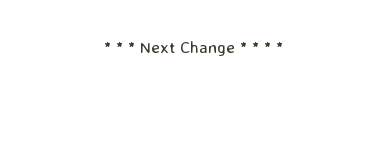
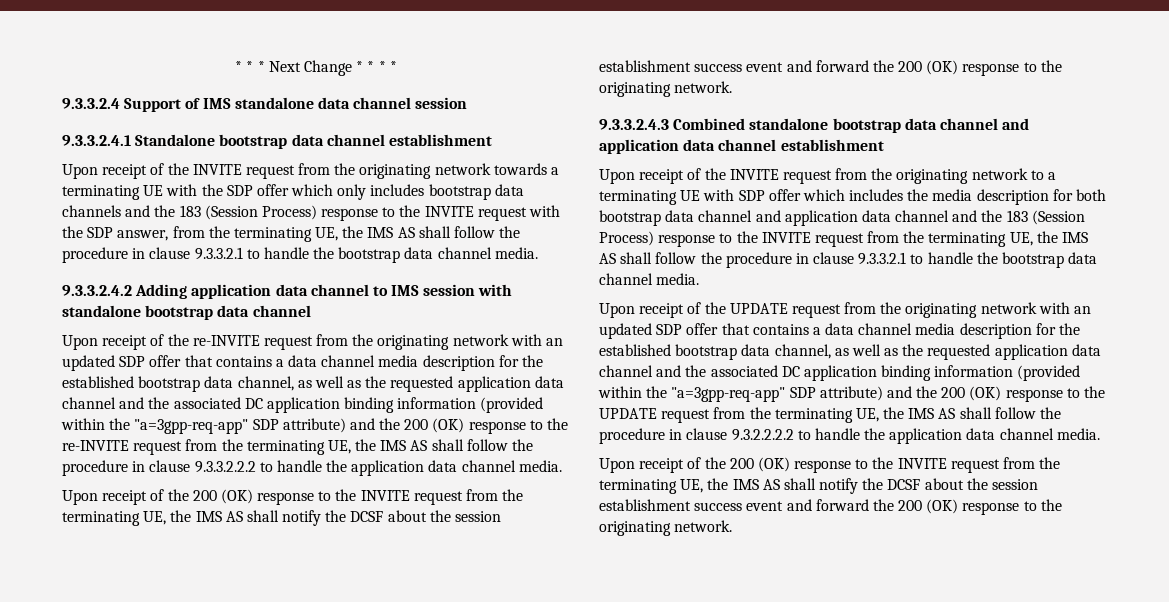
+ 9.3.3.2.4 Support of IMS standalone data channel session
+ 9.3.3.2.4.1 Standalone bootstrap data channel establishment
+ Upon receipt of the INVITE request from the originating network towards a terminating UE with the SDP offer which only includes bootstrap data channels and the 183 (Session Process) response to the INVITE request with the SDP answer, from the terminating UE, the IMS AS shall follow the procedure in clause 9.3.3.2.1 to handle the bootstrap data channel media.
+ 9.3.3.2.4.2 Adding application data channel to IMS session with standalone bootstrap data channel
+ Upon receipt of the re-INVITE request from the originating network with an updated SDP offer that contains a data channel media description for the established bootstrap data channel, as well as the requested application data channel and the associated DC application binding information (provided within the "a=3gpp-req-app" SDP attribute) and the 200 (OK) response to the re-INVITE request from the terminating UE, the IMS AS shall follow the procedure in clause 9.3.3.2.2.2 to handle the application data channel media.
+ Upon receipt of the 200 (OK) response to the INVITE request from the terminating UE, the IMS AS shall notify the DCSF about the session establishment success event and forward the 200 (OK) response to the originating network.
+ 9.3.3.2.4.3 Combined standalone bootstrap data channel and application data channel establishment
+ Upon receipt of the INVITE request from the originating network to a terminating UE with SDP offer which includes the media description for both bootstrap data channel and application data channel and the 183 (Session Process) response to the INVITE request from the terminating UE, the IMS AS shall follow the procedure in clause 9.3.3.2.1 to handle the bootstrap data channel media.
+ Upon receipt of the UPDATE request from the originating network with an updated SDP offer that contains a data channel media description for the established bootstrap data channel, as well as the requested application data channel and the associated DC application binding information (provided within the "a=3gpp-req-app" SDP attribute) and the 200 (OK) response to the UPDATE request from the terminating UE, the IMS AS shall follow the procedure in clause 9.3.2.2.2.2 to handle the application data channel media.
+ Upon receipt of the 200 (OK) response to the INVITE request from the terminating UE, the IMS AS shall notify the DCSF about the session establishment success event and forward the 200 (OK) response to the originating network.

